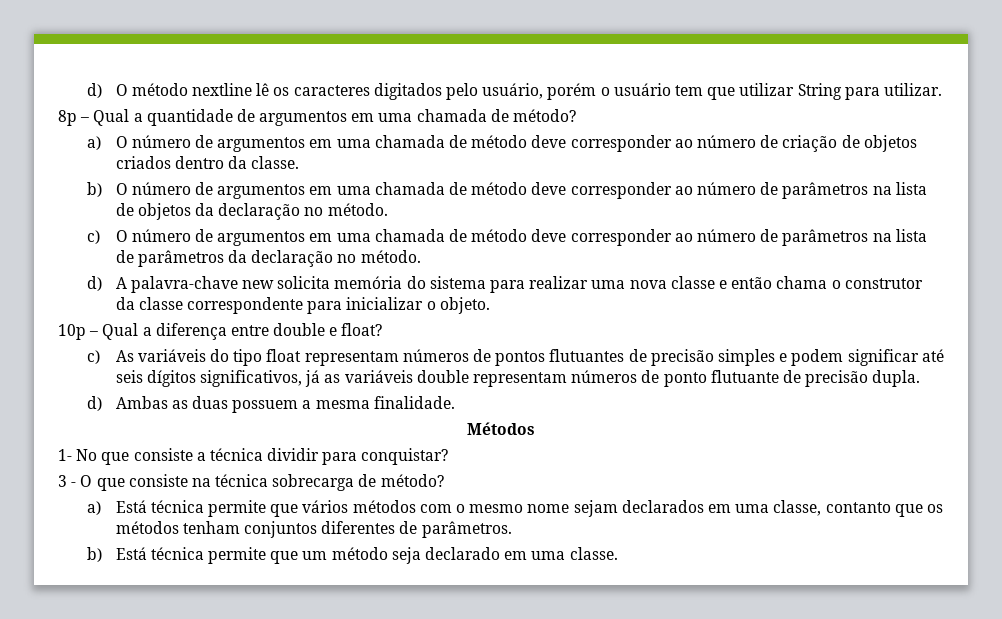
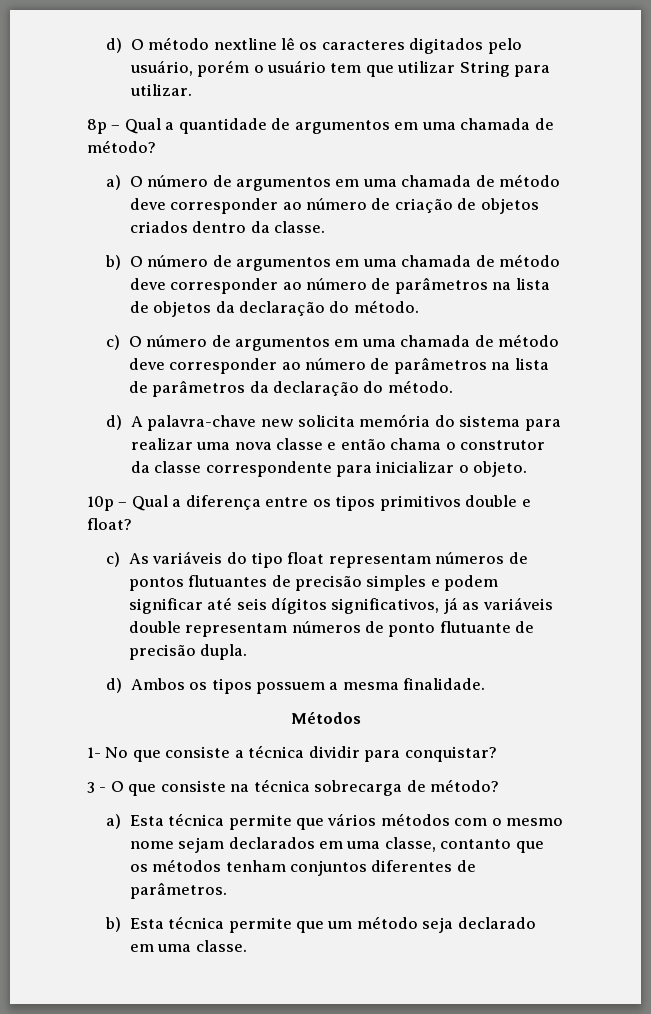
- b) O número de argumentos em uma chamada de método deve corresponder ao número de parâmetros na lista de objetos da declaração no método.
+ b) O número de argumentos em uma chamada de método deve corresponder ao número de parâmetros na lista de objetos da declaração do método.
- c) O número de argumentos em uma chamada de método deve corresponder ao número de parâmetros na lista de parâmetros da declaração no método.
+ c) O número de argumentos em uma chamada de método deve corresponder ao número de parâmetros na lista de parâmetros da declaração do método.
- 10p – Qual a diferença entre double e float?
+ 10p – Qual a diferença entre os tipos primitivos double e float?
- d) Ambas as duas possuem a mesma finalidade.
+ d) Ambos os tipos possuem a mesma finalidade.
- a) Está técnica permite que vários métodos com o mesmo nome sejam declarados em uma classe, contanto que os métodos tenham conjuntos diferentes de parâmetros.
+ a) Esta técnica permite que vários métodos com o mesmo nome sejam declarados em uma classe, contanto que os métodos tenham conjuntos diferentes de parâmetros.
- b) Está técnica permite que um método seja declarado em uma classe.
+ b) Esta técnica permite que um método seja declarado em uma classe.

